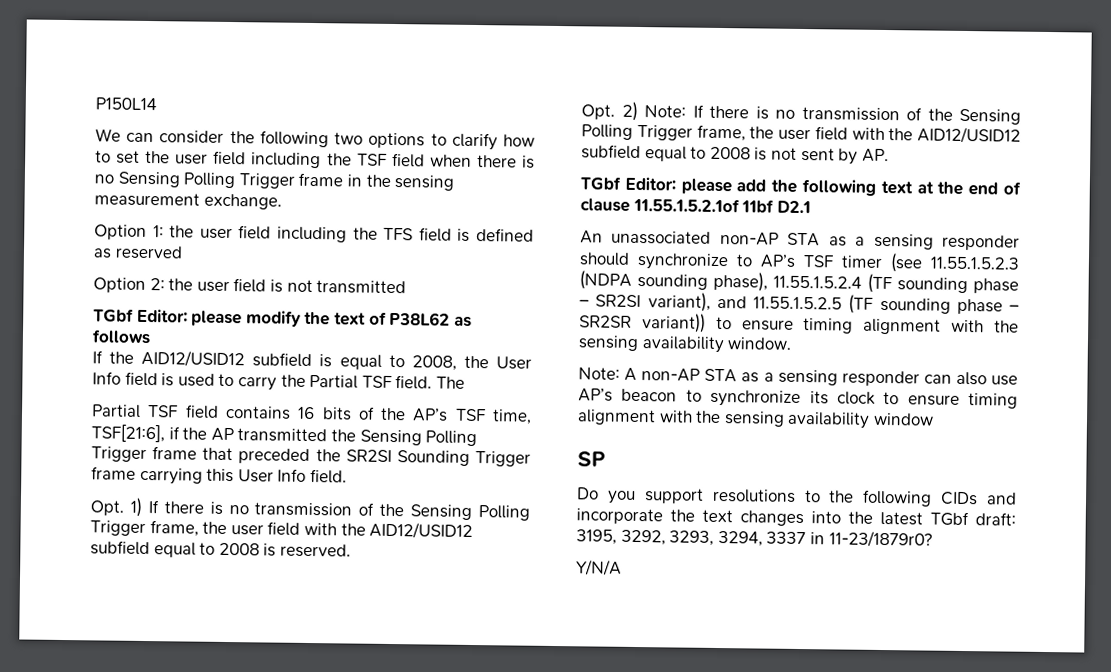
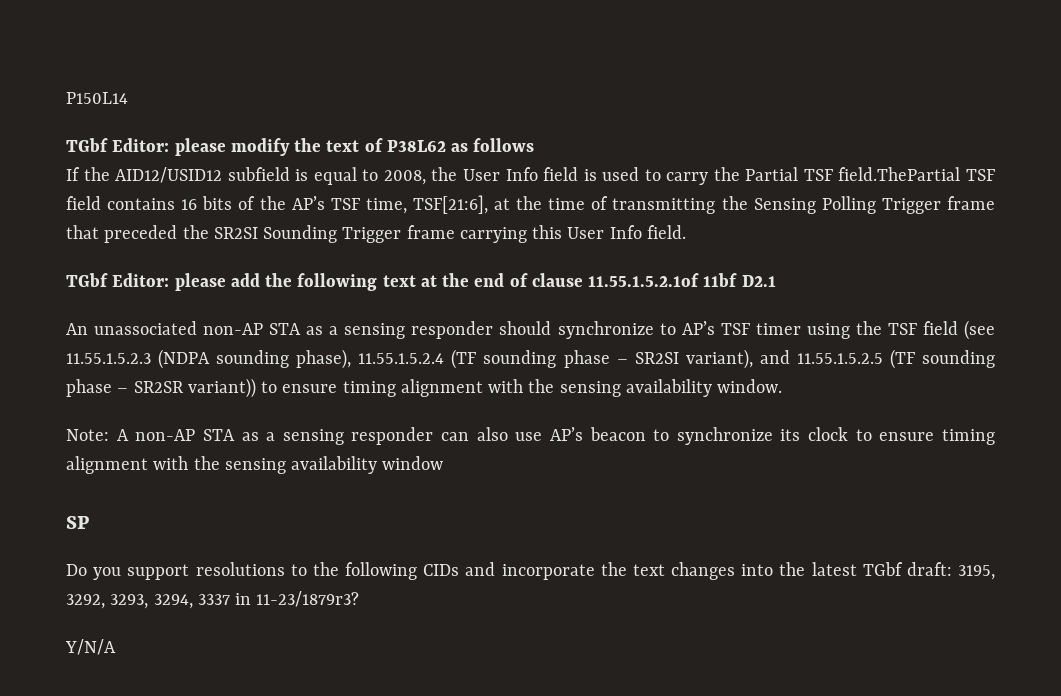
- We can consider the following two options to clarify how to set the user field including the TSF field when there is no Sensing Polling Trigger frame in the sensing measurement exchange.
- Option 1: the user field including the TFS field is defined as reserved
- Option 2: the user field is not transmitted
- If the AID12/USID12 subfield is equal to 2008, the User Info field is used to carry the Partial TSF field. The
- Partial TSF field contains 16 bits of the AP’s TSF time, TSF[21:6], if the AP transmitted the Sensing Polling Trigger frame that preceded the SR2SI Sounding Trigger frame carrying this User Info field.
+ If the AID12/USID12 subfield is equal to 2008, the User Info field is used to carry the Partial TSF field.ThePartial TSF field contains 16 bits of the AP’s TSF time, TSF[21:6], at the time of transmitting the Sensing Polling Trigger frame that preceded the SR2SI Sounding Trigger frame carrying this User Info field.
- Opt. 1) If there is no transmission of the Sensing Polling Trigger frame, the user field with the AID12/USID12 subfield equal to 2008 is reserved.
- Opt. 2) Note: If there is no transmission of the Sensing Polling Trigger frame, the user field with the AID12/USID12 subfield equal to 2008 is not sent by AP.
- An unassociated non-AP STA as a sensing responder should synchronize to AP’s TSF timer (see 11.55.1.5.2.3 (NDPA sounding phase), 11.55.1.5.2.4 (TF sounding phase – SR2SI variant), and 11.55.1.5.2.5 (TF sounding phase – SR2SR variant)) to ensure timing alignment with the sensing availability window.
+ An unassociated non-AP STA as a sensing responder should synchronize to AP’s TSF timer using the TSF field (see 11.55.1.5.2.3 (NDPA sounding phase), 11.55.1.5.2.4 (TF sounding phase – SR2SI variant), and 11.55.1.5.2.5 (TF sounding phase – SR2SR variant)) to ensure timing alignment with the sensing availability window.
- Do you support resolutions to the following CIDs and incorporate the text changes into the latest TGbf draft: 3195, 3292, 3293, 3294, 3337 in 11-23/1879r0?
+ Do you support resolutions to the following CIDs and incorporate the text changes into the latest TGbf draft: 3195, 3292, 3293, 3294, 3337 in 11-23/1879r3?

